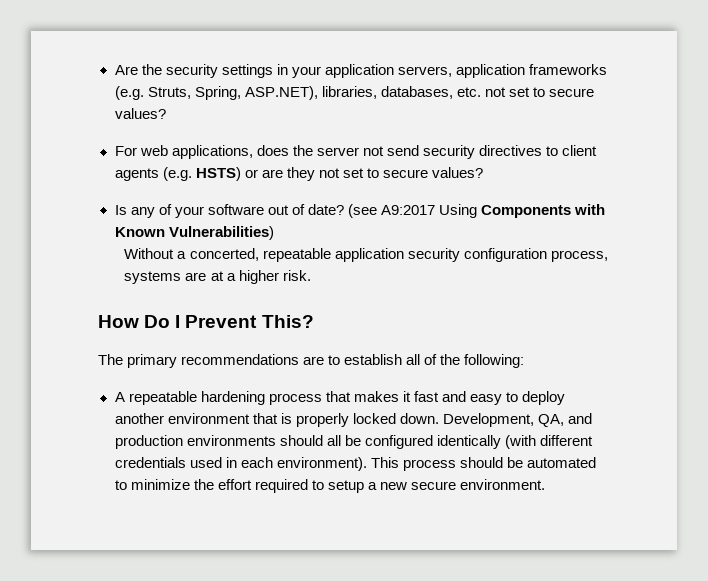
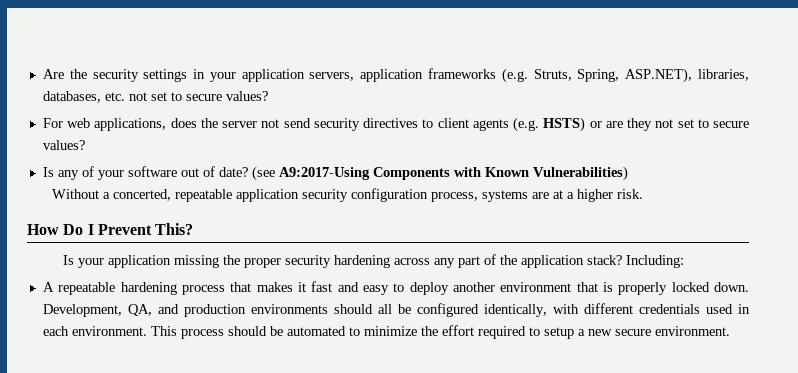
- (see A9:2017 Using Components with Known Vulnerabilities)
+ (see A9:2017-Using Components with Known Vulnerabilities)
- The primary recommendations are to establish all of the following:
+ Is your application missing the proper security hardening across any part of the application stack? Including:
- Development, QA, and production environments should all be configured identically (with different credentials used in each environment).
+ Development, QA, and production environments should all be configured identically, with different credentials used in each environment.

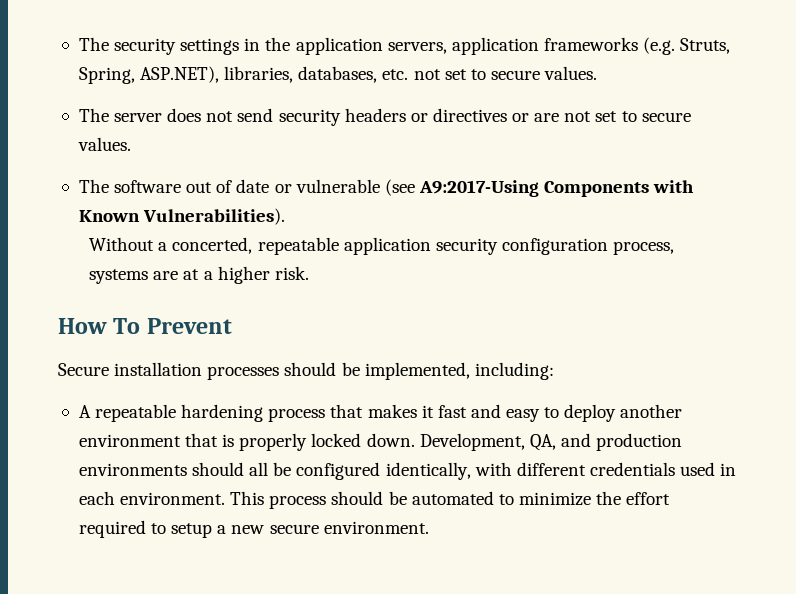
- Are the security settings in your application servers, application frameworks (e.g. Struts, Spring, ASP.NET), libraries, databases, etc. not set to secure values?
- For web applications, does the server not send security directives to client agents (e.g. HSTS) or are they not set to secure values?
- Is any of your software out of date? (see A9:2017-Using Components with Known Vulnerabilities)
+ The security settings in the application servers, application frameworks (e.g. Struts, Spring, ASP.NET), libraries, databases, etc. not set to secure values.
+ The server does not send security headers or directives or are not set to secure values.
+ The software out of date or vulnerable (see A9:2017-Using Components with Known Vulnerabilities).
- How Do I Prevent This?
- Is your application missing the proper security hardening across any part of the application stack? Including:
+ How To Prevent
+ Secure installation processes should be implemented, including:

